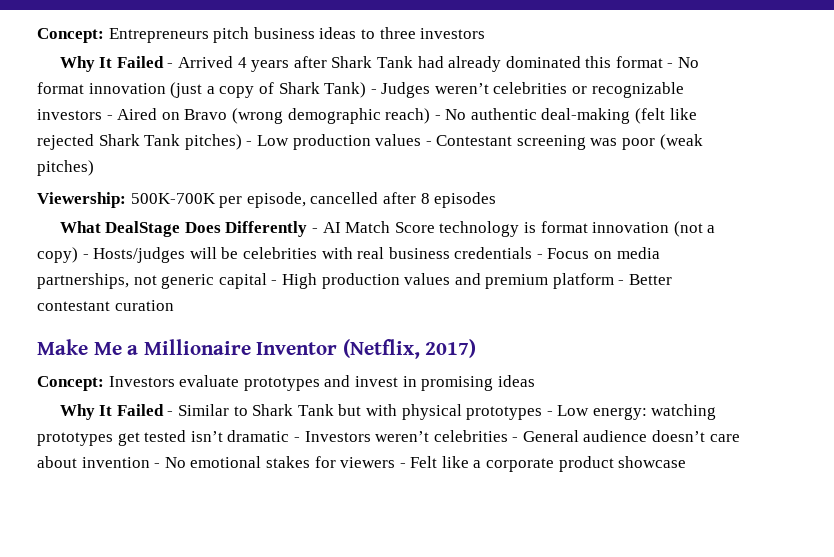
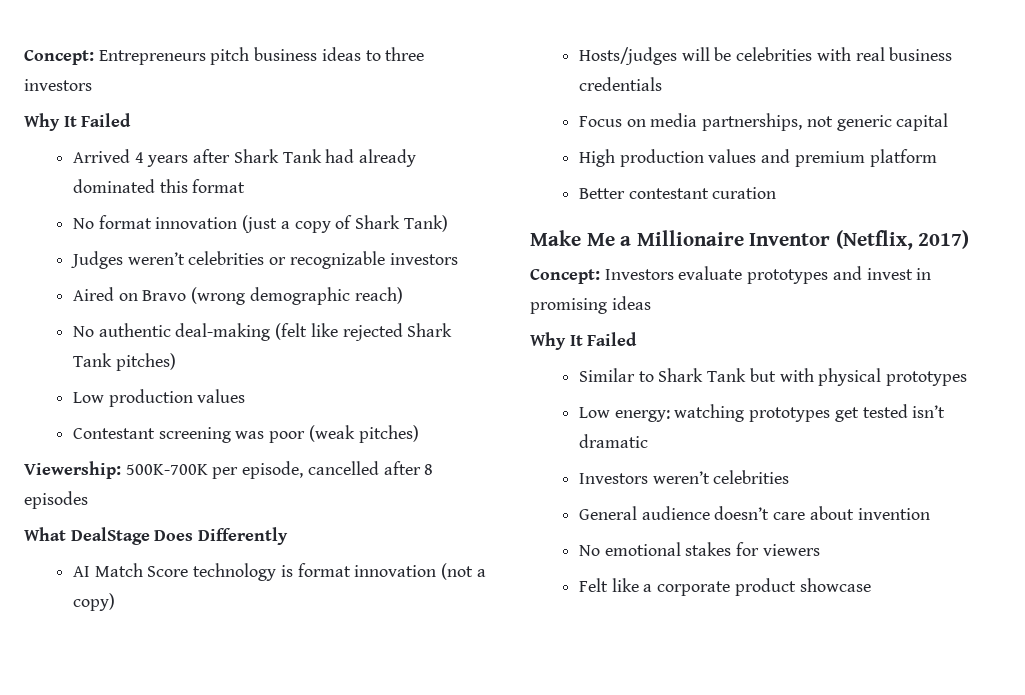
  Entrepreneurs pitch business ideas to three investors
- Why It Failed - Arrived 4 years after Shark Tank had already dominated this format - No format innovation (just a copy of Shark Tank) - Judges weren’t celebrities or recognizable investors - Aired on Bravo (wrong demographic reach) - No authentic deal-making (felt like rejected Shark Tank pitches) - Low production values - Contestant screening was poor (weak pitches)
+ Why It Failed
+ Arrived 4 years after Shark Tank had already dominated this format
+ No format innovation (just a copy of Shark Tank)
+ Judges weren’t celebrities or recognizable investors
+ Aired on Bravo (wrong demographic reach)
+ No authentic deal-making (felt like rejected Shark Tank pitches)
+ Low production values
+ Contestant screening was poor (weak pitches)
- What DealStage Does Differently - AI Match Score technology is format innovation (not a copy) - Hosts/judges will be celebrities with real business credentials - Focus on media partnerships, not generic capital - High production values and premium platform - Better contestant curation
+ What DealStage Does Differently
+ AI Match Score technology is format innovation (not a copy)
+ Hosts/judges will be celebrities with real business credentials
+ Focus on media partnerships, not generic capital
+ High production values and premium platform
+ Better contestant curation
  Concept: Investors evaluate prototypes and invest in promising ideas
- Why It Failed - Similar to Shark Tank but with physical prototypes - Low energy: watching prototypes get tested isn’t dramatic - Investors weren’t celebrities - General audience doesn’t care about invention - No emotional stakes for viewers - Felt like a corporate product showcase
+ Why It Failed
+ Similar to Shark Tank but with physical prototypes
+ Low energy: watching prototypes get tested isn’t dramatic
+ Investors weren’t celebrities
+ General audience doesn’t care about invention
+ No emotional stakes for viewers
+ Felt like a corporate product showcase

